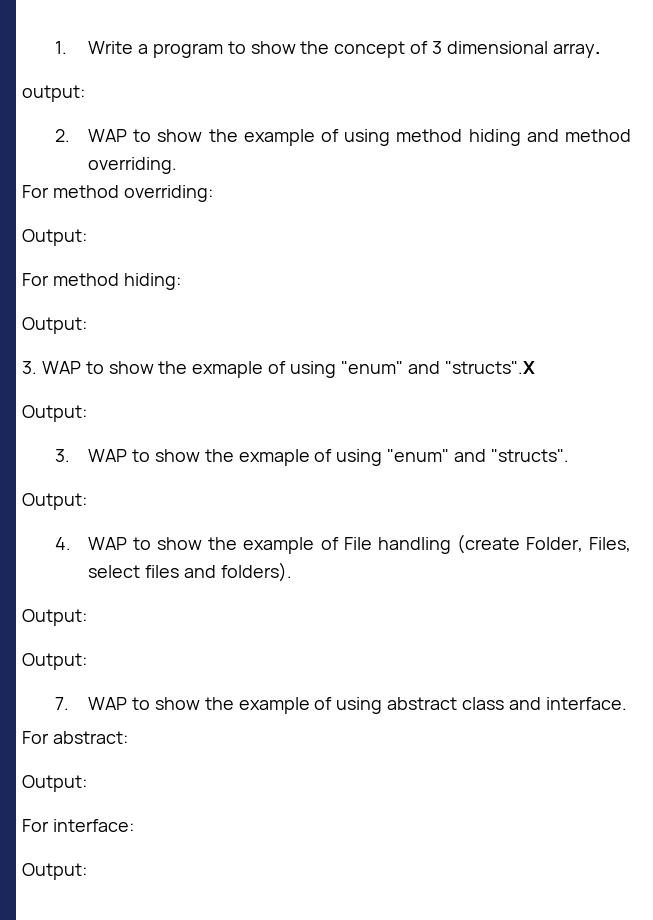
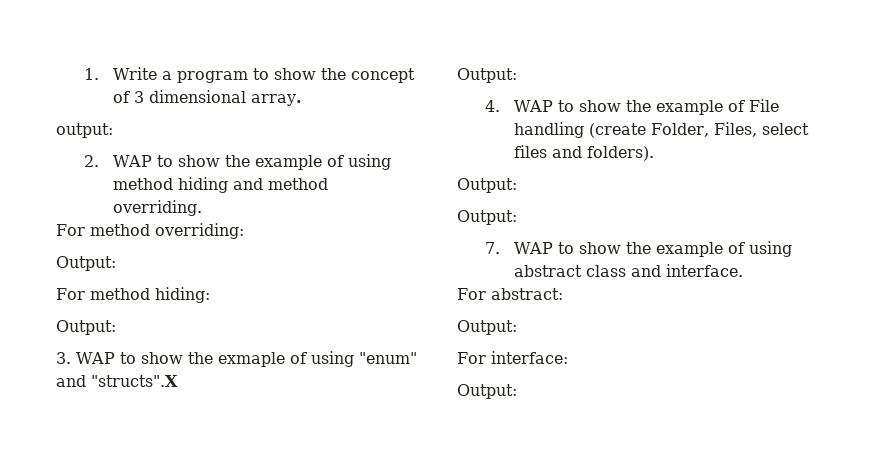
- 3. WAP to show the exmaple of using "enum" and "structs".
- Output:

